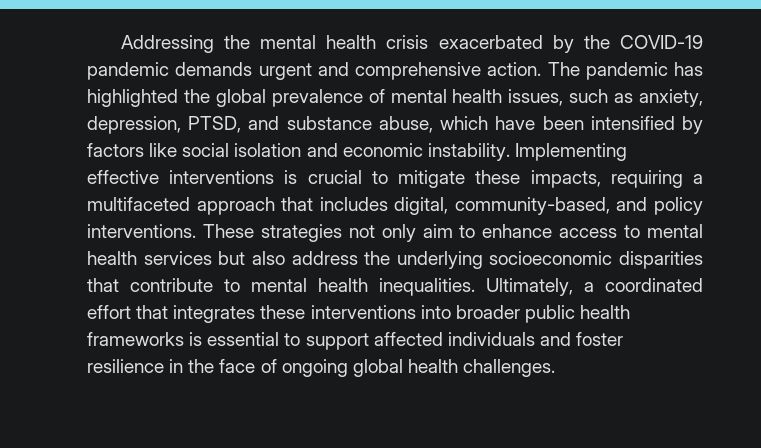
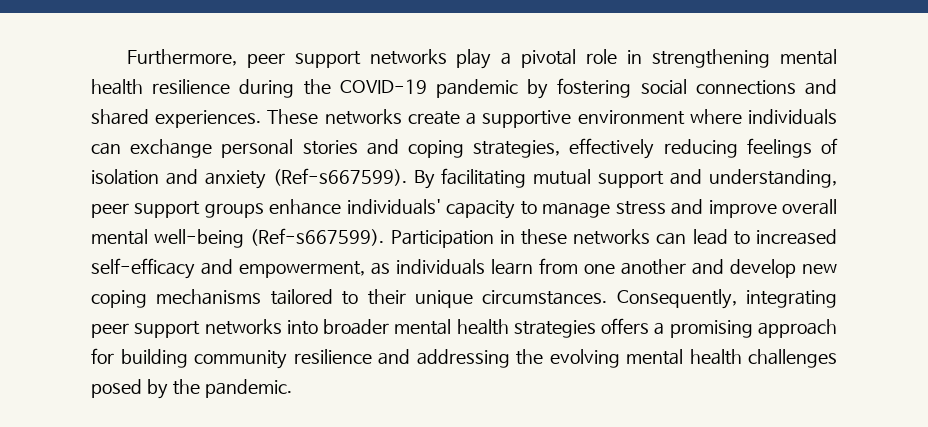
- Addressing the mental health crisis exacerbated by the COVID-19 pandemic demands urgent and comprehensive action. The pandemic has highlighted the global prevalence of mental health issues, such as anxiety, depression, PTSD, and substance abuse, which have been intensified by factors like social isolation and economic instability. Implementing effective interventions is crucial to mitigate these impacts, requiring a multifaceted approach that includes digital, community-based, and policy interventions. These strategies not only aim to enhance access to mental health services but also address the underlying socioeconomic disparities that contribute to mental health inequalities. Ultimately, a coordinated effort that integrates these interventions into broader public health frameworks is essential to support affected individuals and foster resilience in the face of ongoing global health challenges.
+ Furthermore, peer support networks play a pivotal role in strengthening mental health resilience during the COVID-19 pandemic by fostering social connections and shared experiences. These networks create a supportive environment where individuals can exchange personal stories and coping strategies, effectively reducing feelings of isolation and anxiety (Ref-s667599). By facilitating mutual support and understanding, peer support groups enhance individuals' capacity to manage stress and improve overall mental well-being (Ref-s667599). Participation in these networks can lead to increased self-efficacy and empowerment, as individuals learn from one another and develop new coping mechanisms tailored to their unique circumstances. Consequently, integrating peer support networks into broader mental health strategies offers a promising approach for building community resilience and addressing the evolving mental health challenges posed by the pandemic.

